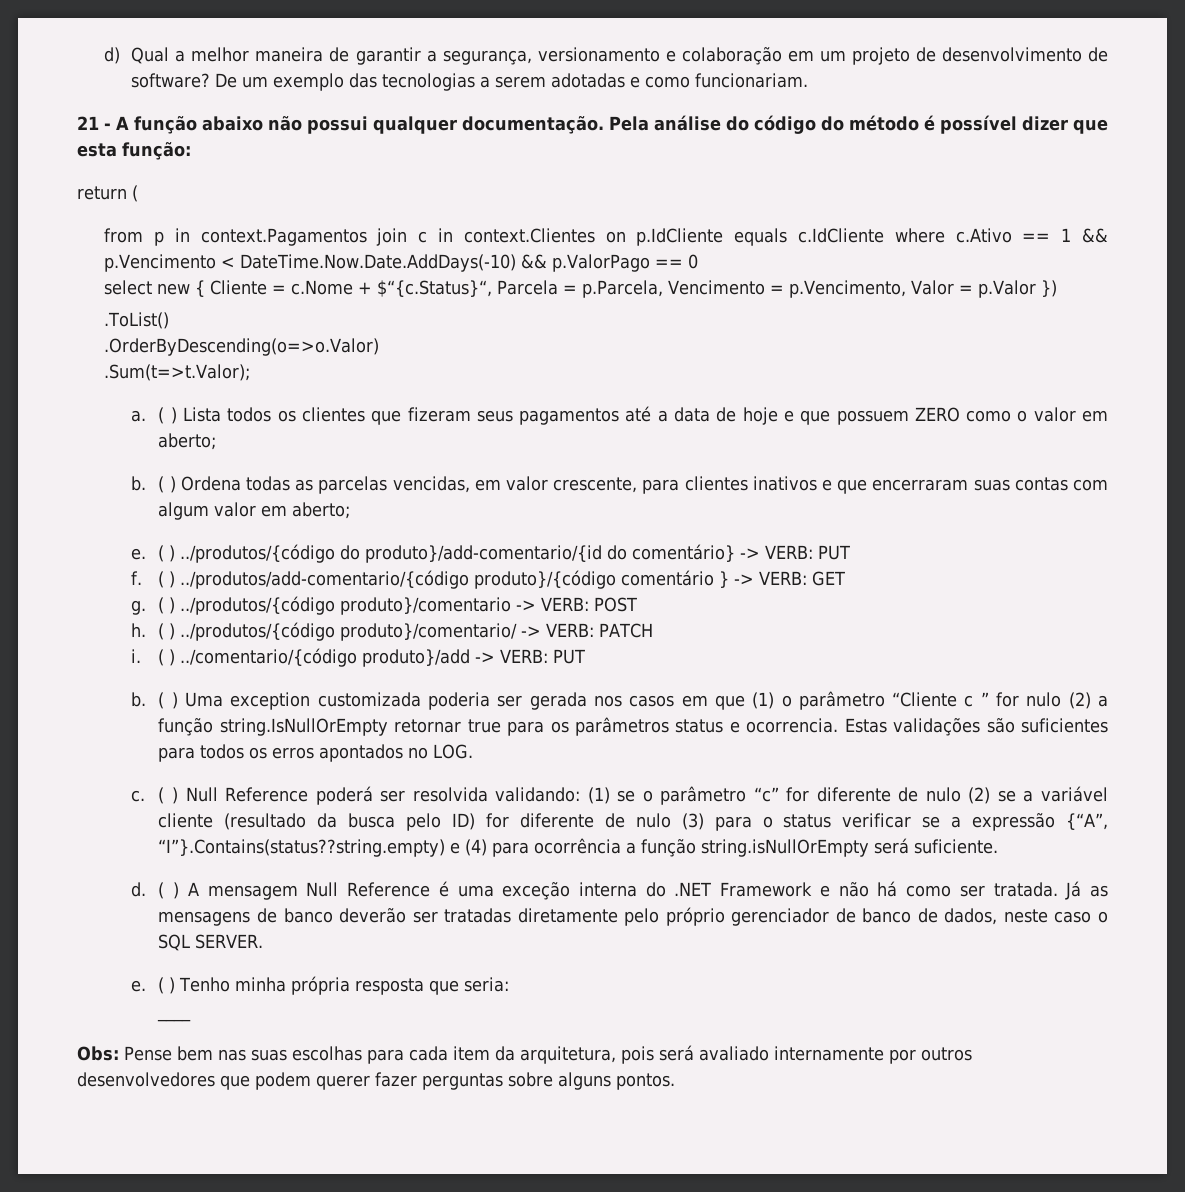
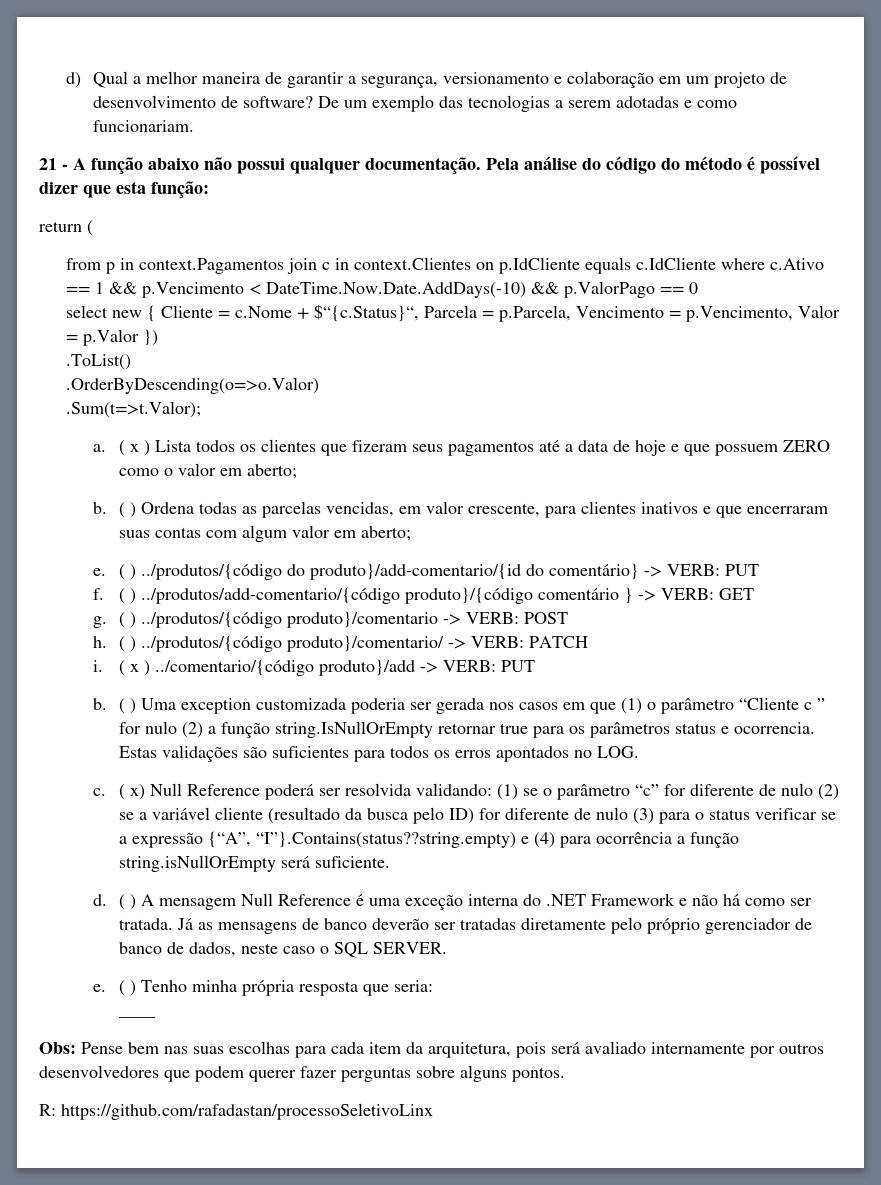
- ( ) Lista todos os clientes que fizeram seus pagamentos até a data de hoje e que possuem ZERO como o valor em aberto;
+ ( x ) Lista todos os clientes que fizeram seus pagamentos até a data de hoje e que possuem ZERO como o valor em aberto;
- ( ) ../comentario/{código produto}/add -> VERB: PUT
+ ( x ) ../comentario/{código produto}/add -> VERB: PUT
- ( ) Null Reference poderá ser resolvida validando: (1) se o parâmetro “c” for diferente de nulo (2) se a variável cliente (resultado da busca pelo ID) for diferente de nulo (3) para o status verificar se a expressão {“A”, “I”}.Contains(status??string.empty) e (4) para ocorrência a função string.isNullOrEmpty será suficiente.
+ ( x) Null Reference poderá ser resolvida validando: (1) se o parâmetro “c” for diferente de nulo (2) se a variável cliente (resultado da busca pelo ID) for diferente de nulo (3) para o status verificar se a expressão {“A”, “I”}.Contains(status??string.empty) e (4) para ocorrência a função string.isNullOrEmpty será suficiente.
+ R: https://github.com/rafadastan/processoSeletivoLinx

